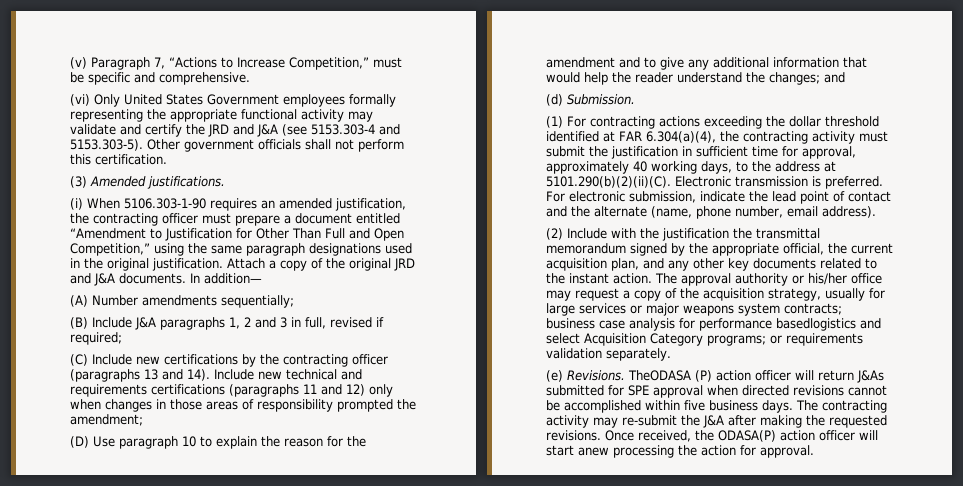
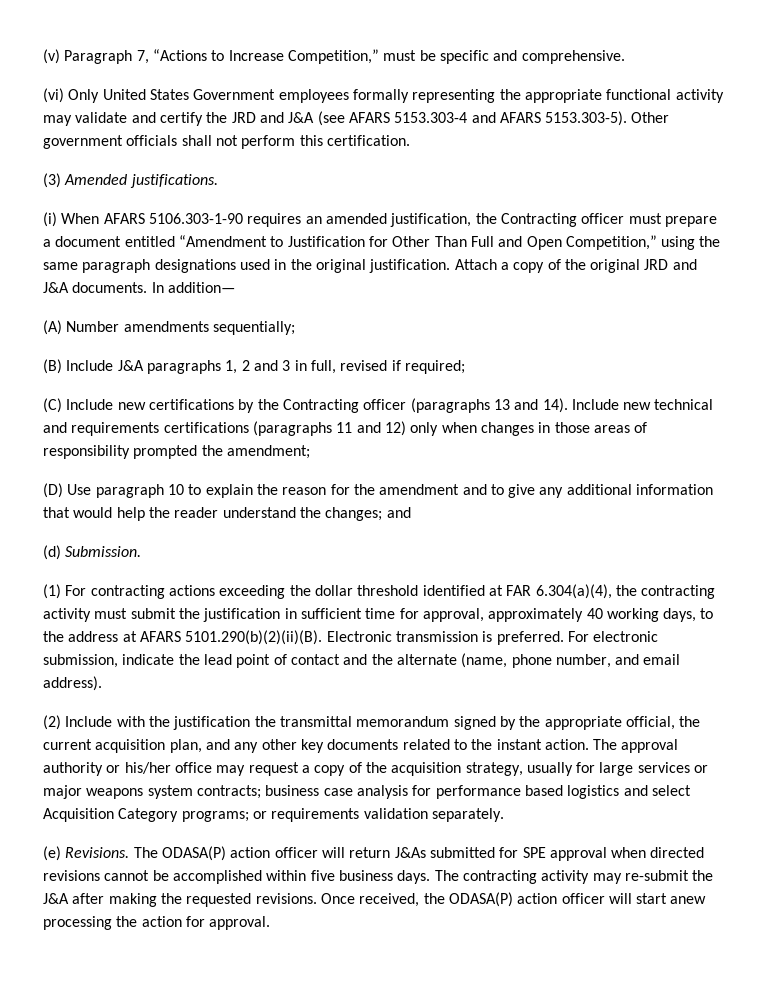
- (vi) Only United States Government employees formally representing the appropriate functional activity may validate and certify the JRD and J&A (see 5153.303-4 and 5153.303-5). Other government officials shall not perform this certification.
+ (vi) Only United States Government employees formally representing the appropriate functional activity may validate and certify the JRD and J&A (see AFARS 5153.303-4 and AFARS 5153.303-5). Other government officials shall not perform this certification.
- (i) When 5106.303-1-90 requires an amended justification, the contracting officer must prepare a document entitled “Amendment to Justification for Other Than Full and Open Competition,” using the same paragraph designations used in the original justification.
+ (i) When AFARS 5106.303-1-90 requires an amended justification, the Contracting officer must prepare a document entitled “Amendment to Justification for Other Than Full and Open Competition,” using the same paragraph designations used in the original justification.
- (C) Include new certifications by the contracting officer (paragraphs 13 and 14).
+ (C) Include new certifications by the Contracting officer (paragraphs 13 and 14).
- (1) For contracting actions exceeding the dollar threshold identified at FAR 6.304(a)(4), the contracting activity must submit the justification in sufficient time for approval, approximately 40 working days, to the address at 5101.290(b)(2)(ii)(C). Electronic transmission is preferred.
+ (1) For contracting actions exceeding the dollar threshold identified at FAR 6.304(a)(4), the contracting activity must submit the justification in sufficient time for approval, approximately 40 working days, to the address at AFARS 5101.290(b)(2)(ii)(B). Electronic transmission is preferred.
- For electronic submission, indicate the lead point of contact and the alternate (name, phone number, email address).
+ For electronic submission, indicate the lead point of contact and the alternate (name, phone number, and email address).
- The approval authority or his/her office may request a copy of the acquisition strategy, usually for large services or major weapons system contracts; business case analysis for performance basedlogistics and select Acquisition Category programs; or requirements validation separately.
+ The approval authority or his/her office may request a copy of the acquisition strategy, usually for large services or major weapons system contracts; business case analysis for performance based logistics and select Acquisition Category programs; or requirements validation separately.
- TheODASA (P) action officer will return J&As submitted for SPE approval when directed revisions cannot be accomplished within five business days.
+ The ODASA(P) action officer will return J&As submitted for SPE approval when directed revisions cannot be accomplished within five business days.

